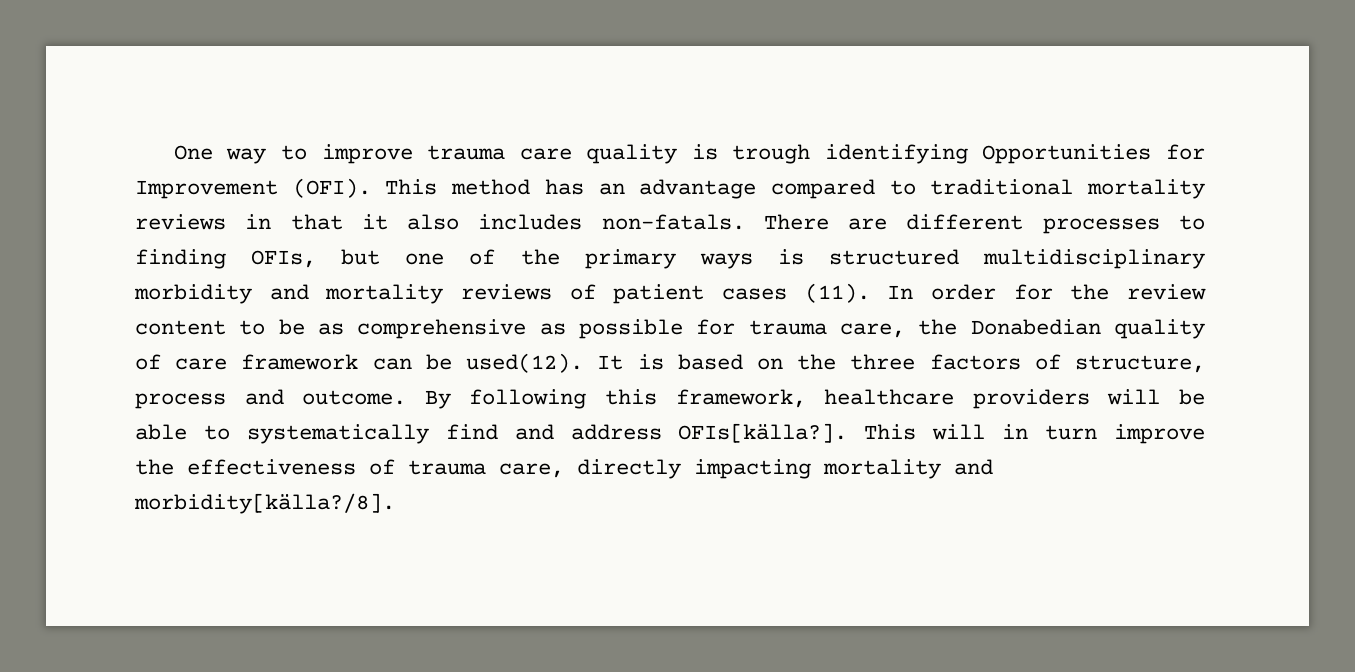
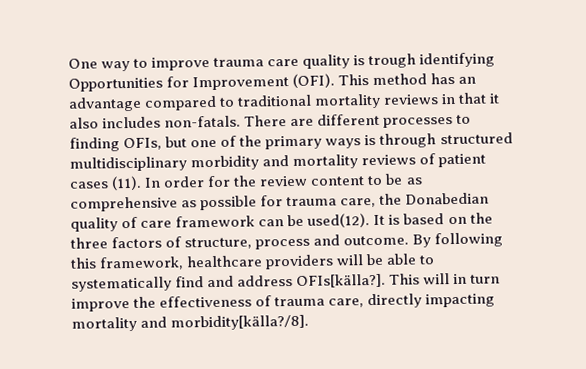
- There are different processes to finding OFIs, but one of the primary ways is structured multidisciplinary morbidity and mortality reviews of patient cases (11).
+ There are different processes to finding OFIs, but one of the primary ways is through structured multidisciplinary morbidity and mortality reviews of patient cases (11).

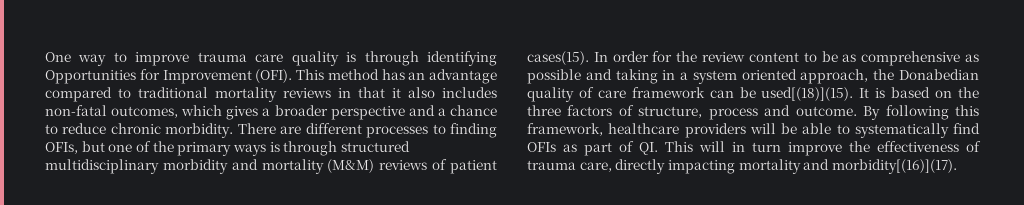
- One way to improve trauma care quality is trough identifying Opportunities for Improvement (OFI).
+ One way to improve trauma care quality is through identifying Opportunities for Improvement (OFI).
- This method has an advantage compared to traditional mortality reviews in that it also includes non-fatals.
+ This method has an advantage compared to traditional mortality reviews in that it also includes non-fatal outcomes, which gives a broader perspective and a chance to reduce chronic morbidity.
- There are different processes to finding OFIs, but one of the primary ways is through structured multidisciplinary morbidity and mortality reviews of patient cases (11).
+ There are different processes to finding OFIs, but one of the primary ways is through structured multidisciplinary morbidity and mortality (M&M) reviews of patient cases(15).
- In order for the review content to be as comprehensive as possible for trauma care, the Donabedian quality of care framework can be used(12).
+ In order for the review content to be as comprehensive as possible and taking in a system oriented approach, the Donabedian quality of care framework can be used[(18)](15).
- By following this framework, healthcare providers will be able to systematically find and address OFIs[källa?]. This will in turn improve the effectiveness of trauma care, directly impacting mortality and morbidity[källa?/8].
+ By following this framework, healthcare providers will be able to systematically find OFIs as part of QI. This will in turn improve the effectiveness of trauma care, directly impacting mortality and morbidity[(16)](17).

